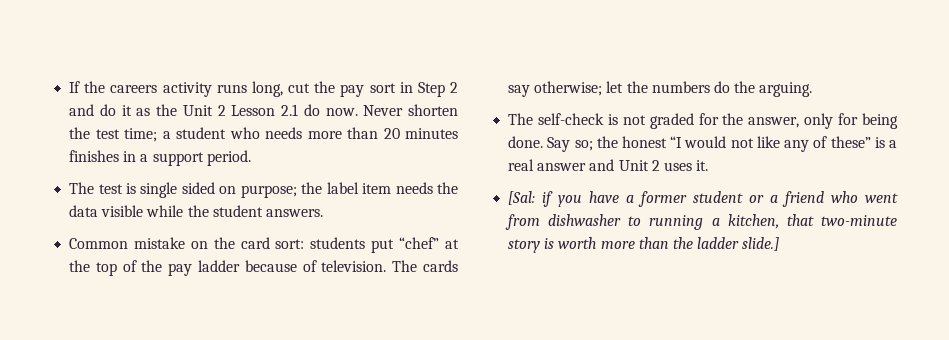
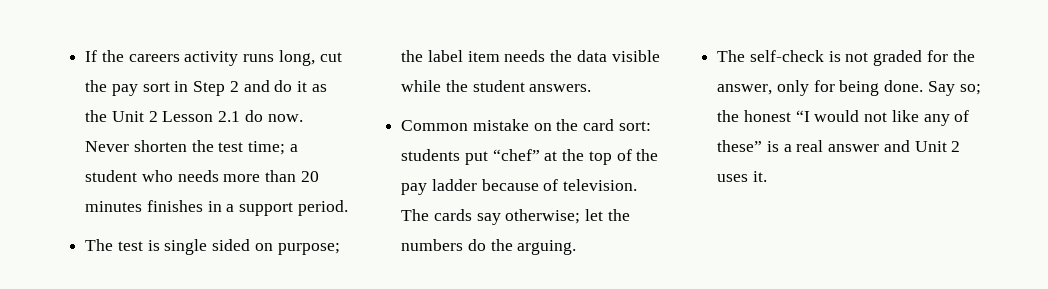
- [Sal: if you have a former student or a friend who went from dishwasher to running a kitchen, that two-minute story is worth more than the ladder slide.]

